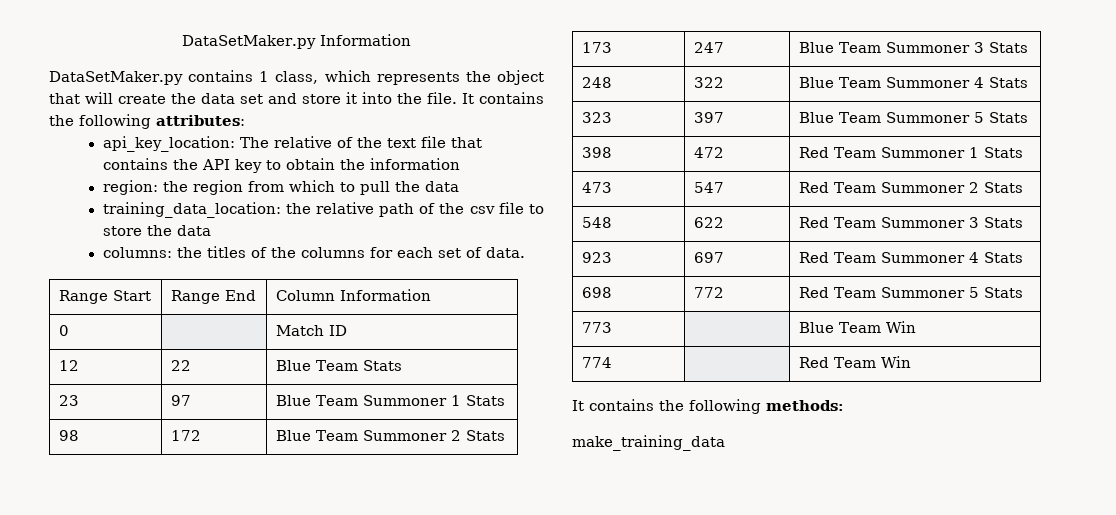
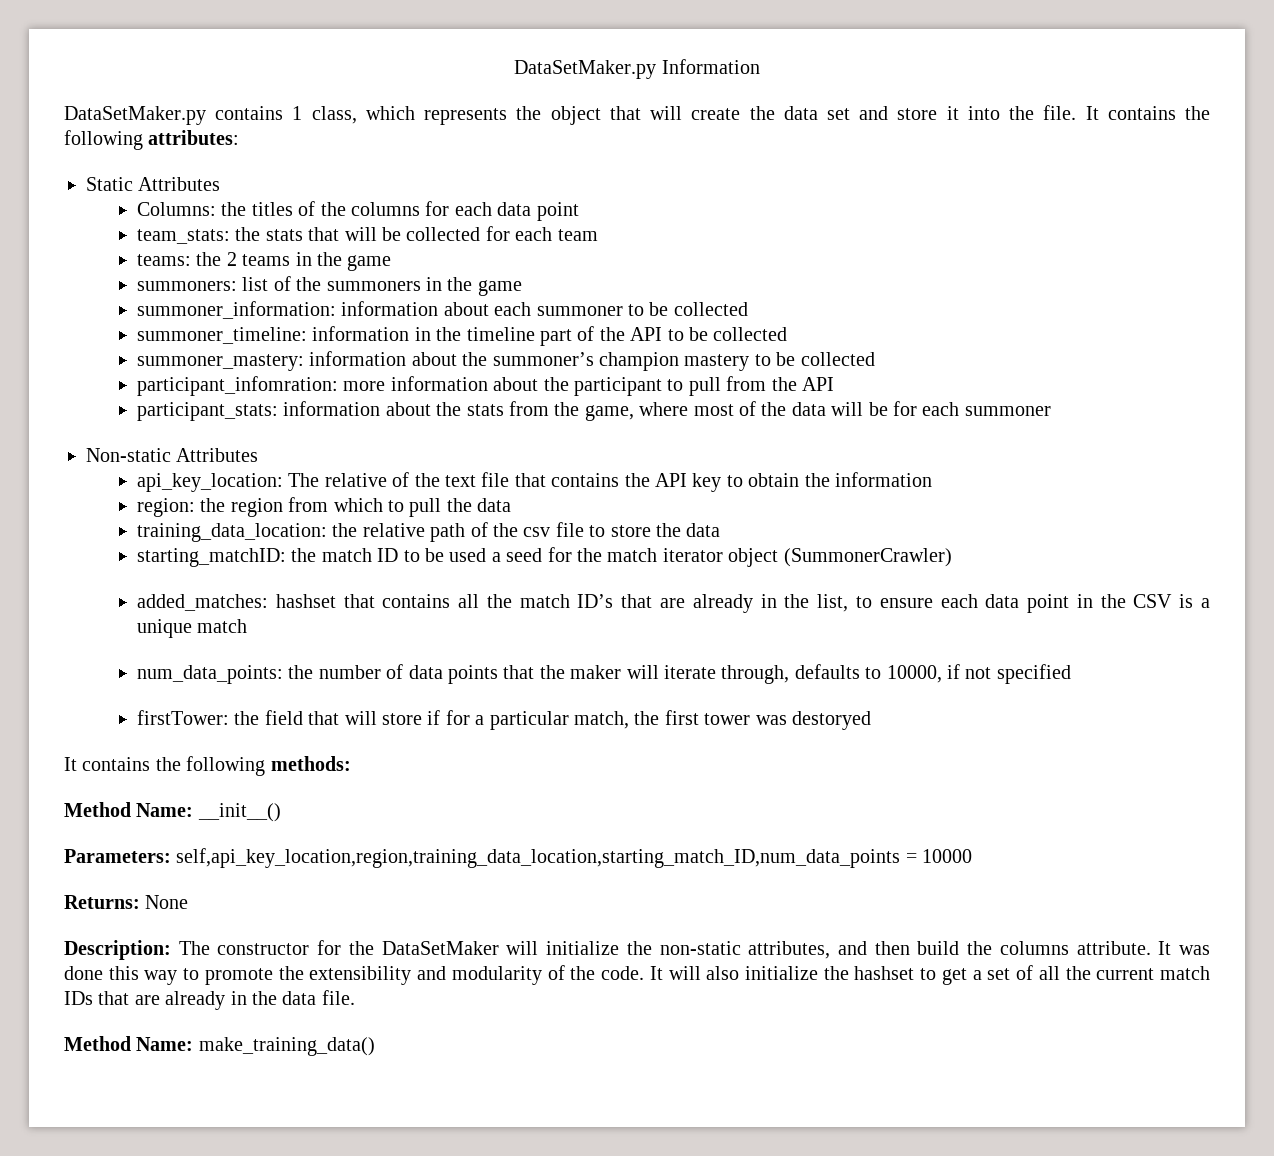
+ Static Attributes
+ Columns: the titles of the columns for each data point
+ team_stats: the stats that will be collected for each team
+ teams: the 2 teams in the game
+ summoners: list of the summoners in the game
+ summoner_information: information about each summoner to be collected
+ summoner_timeline: information in the timeline part of the API to be collected
+ summoner_mastery: information about the summoner’s champion mastery to be collected
+ participant_infomration: more information about the participant to pull from the API
+ participant_stats: information about the stats from the game, where most of the data will be for each summoner
+ Non-static Attributes
- columns: the titles of the columns for each set of data.
- Range Start | Range End | Column Information
- 0 | | Match ID
- 12 | 22 | Blue Team Stats
- 23 | 97 | Blue Team Summoner 1 Stats
- 98 | 172 | Blue Team Summoner 2 Stats
- 173 | 247 | Blue Team Summoner 3 Stats
- 248 | 322 | Blue Team Summoner 4 Stats
- 323 | 397 | Blue Team Summoner 5 Stats
- 398 | 472 | Red Team Summoner 1 Stats
- 473 | 547 | Red Team Summoner 2 Stats
- 548 | 622 | Red Team Summoner 3 Stats
- 923 | 697 | Red Team Summoner 4 Stats
- 698 | 772 | Red Team Summoner 5 Stats
- 773 | | Blue Team Win
- 774 | | Red Team Win
+ starting_matchID: the match ID to be used a seed for the match iterator object (SummonerCrawler)
+ added_matches: hashset that contains all the match ID’s that are already in the list, to ensure each data point in the CSV is a unique match
+ num_data_points: the number of data points that the maker will iterate through, defaults to 10000, if not specified
+ firstTower: the field that will store if for a particular match, the first tower was destoryed
- make_training_data
+ Method Name: __init__()
+ Parameters: self,api_key_location,region,training_data_location,starting_match_ID,num_data_points = 10000
+ Returns: None
+ Description: The constructor for the DataSetMaker will initialize the non-static attributes, and then build the columns attribute. It was done this way to promote the extensibility and modularity of the code. It will also initialize the hashset to get a set of all the current match IDs that are already in the data file.
+ Method Name: make_training_data()

